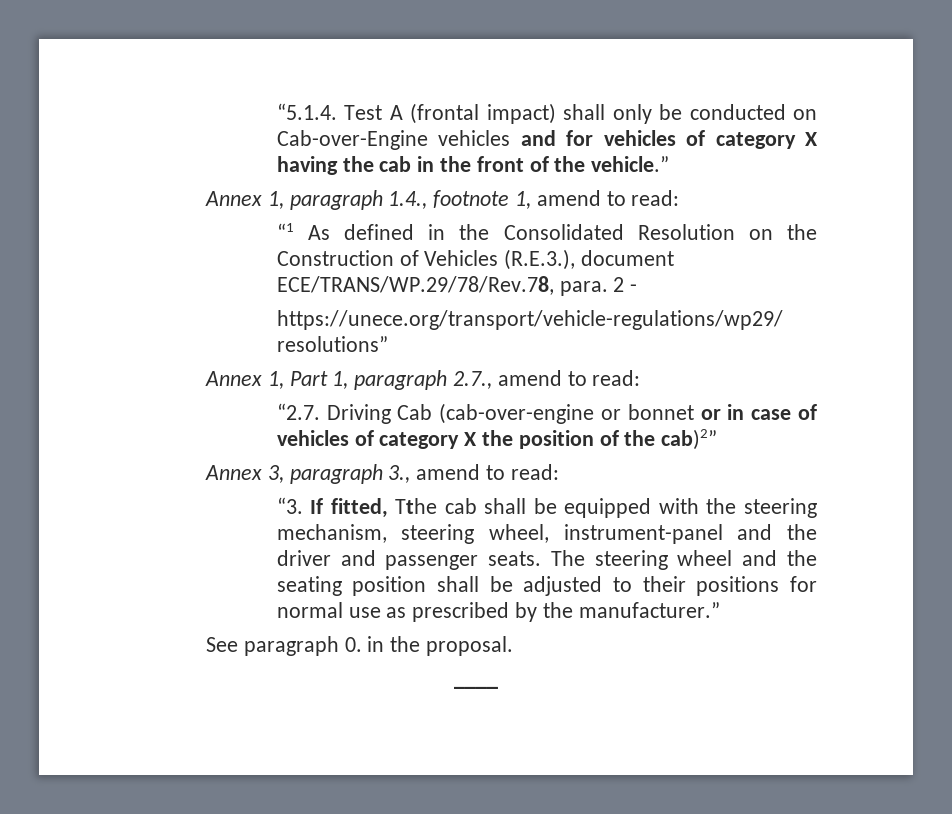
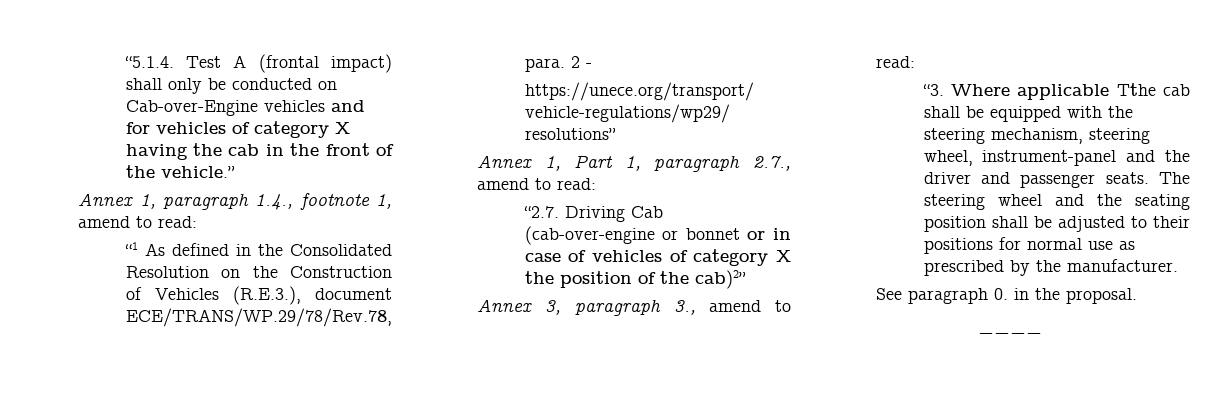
- “3. If fitted, Tthe cab shall be equipped with the steering mechanism, steering wheel, instrument-panel and the driver and passenger seats.
+ “3. Where applicable Tthe cab shall be equipped with the steering mechanism, steering wheel, instrument-panel and the driver and passenger seats.
- The steering wheel and the seating position shall be adjusted to their positions for normal use as prescribed by the manufacturer.”
+ The steering wheel and the seating position shall be adjusted to their positions for normal use as prescribed by the manufacturer.

